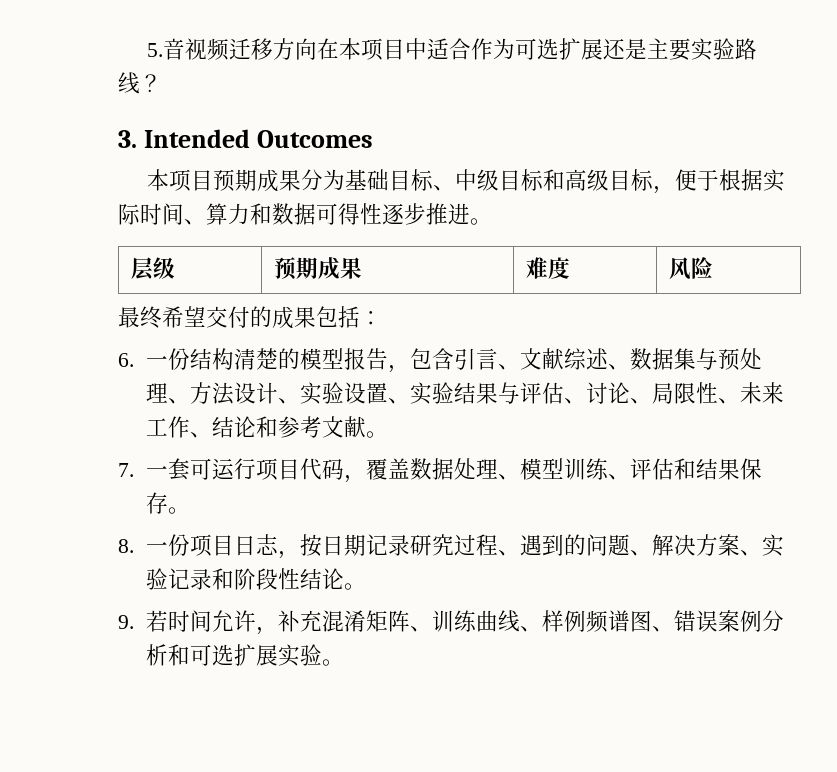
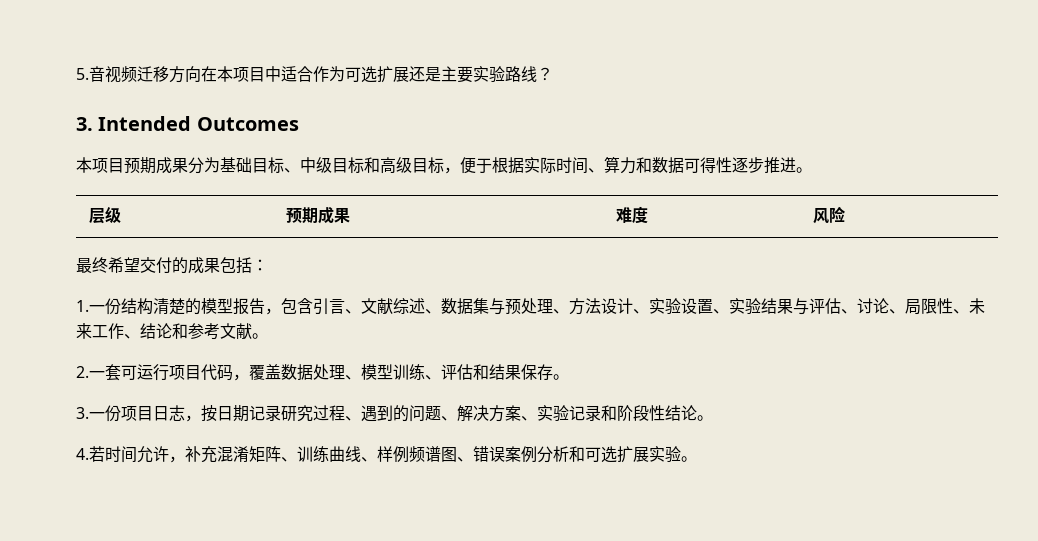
- 6.一份结构清楚的模型报告，包含引言、文献综述、数据集与预处理、方法设计、实验设置、实验结果与评估、讨论、局限性、未来工作、结论和参考文献。
+ 1.一份结构清楚的模型报告，包含引言、文献综述、数据集与预处理、方法设计、实验设置、实验结果与评估、讨论、局限性、未来工作、结论和参考文献。
- 7.一套可运行项目代码，覆盖数据处理、模型训练、评估和结果保存。
+ 2.一套可运行项目代码，覆盖数据处理、模型训练、评估和结果保存。
- 8.一份项目日志，按日期记录研究过程、遇到的问题、解决方案、实验记录和阶段性结论。
+ 3.一份项目日志，按日期记录研究过程、遇到的问题、解决方案、实验记录和阶段性结论。
- 9.若时间允许，补充混淆矩阵、训练曲线、样例频谱图、错误案例分析和可选扩展实验。
+ 4.若时间允许，补充混淆矩阵、训练曲线、样例频谱图、错误案例分析和可选扩展实验。

